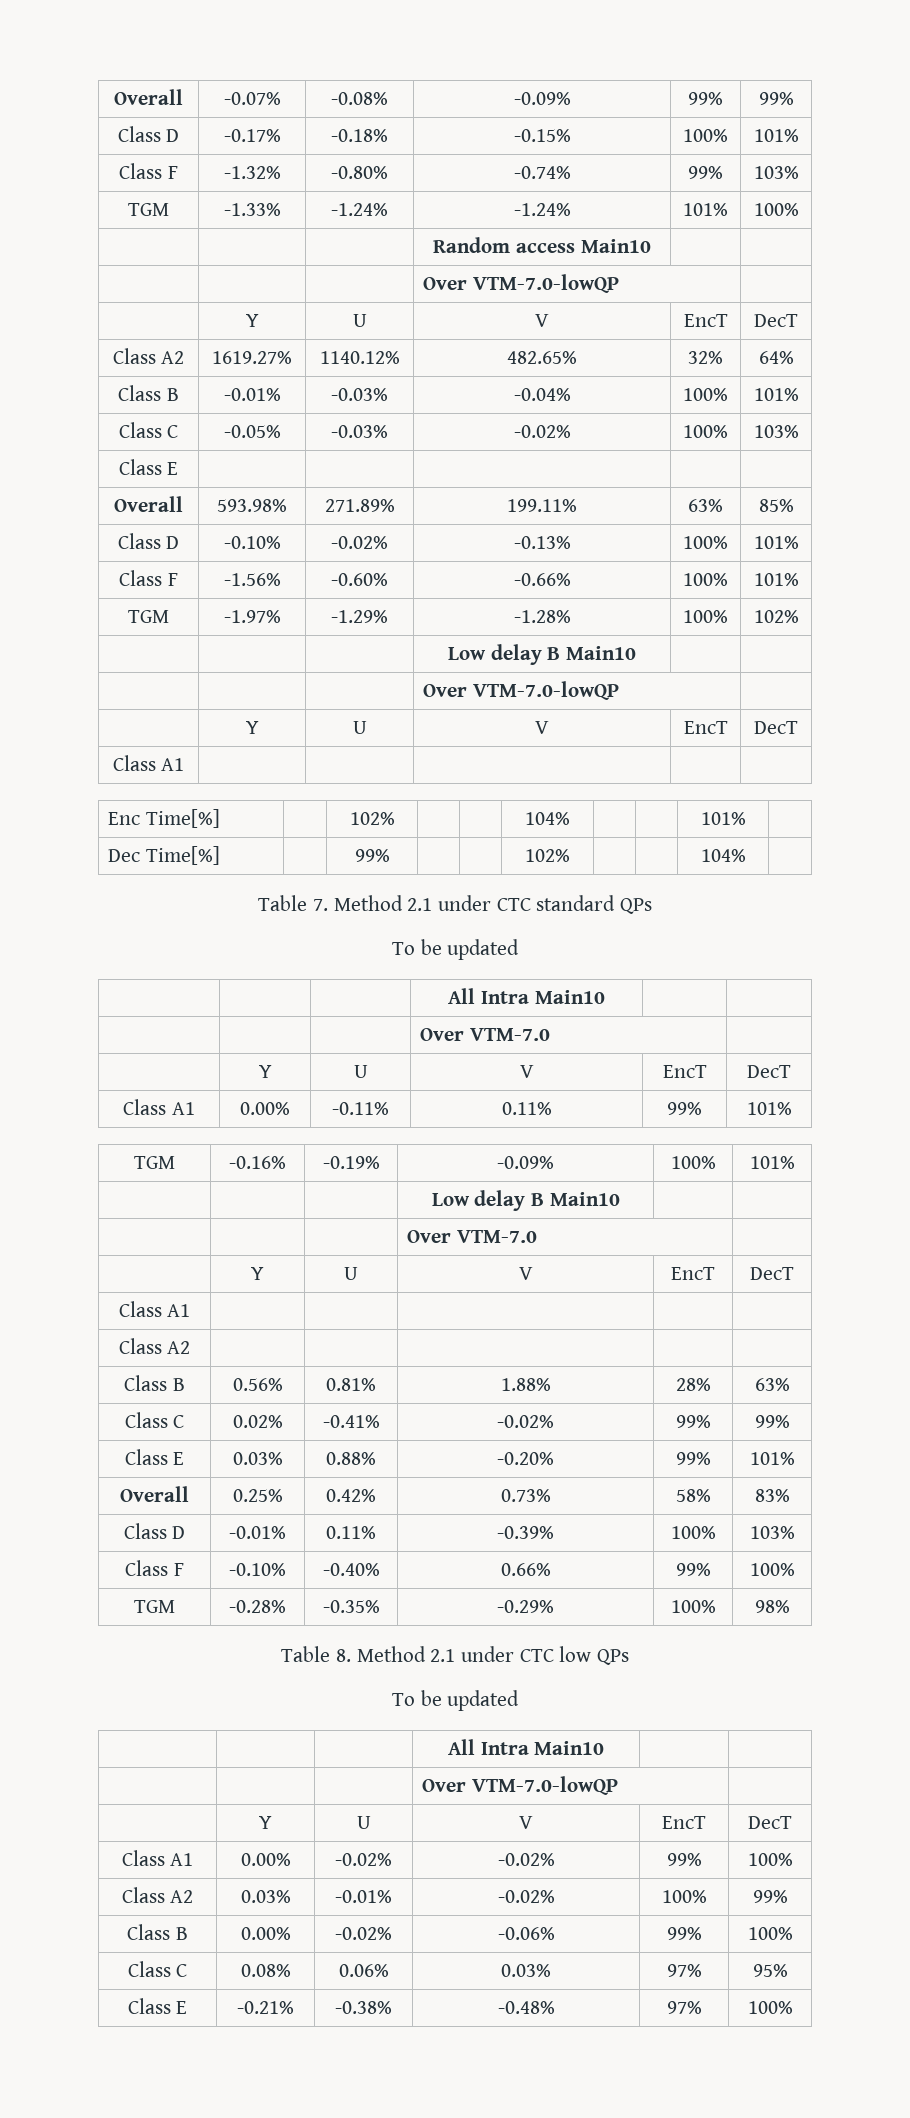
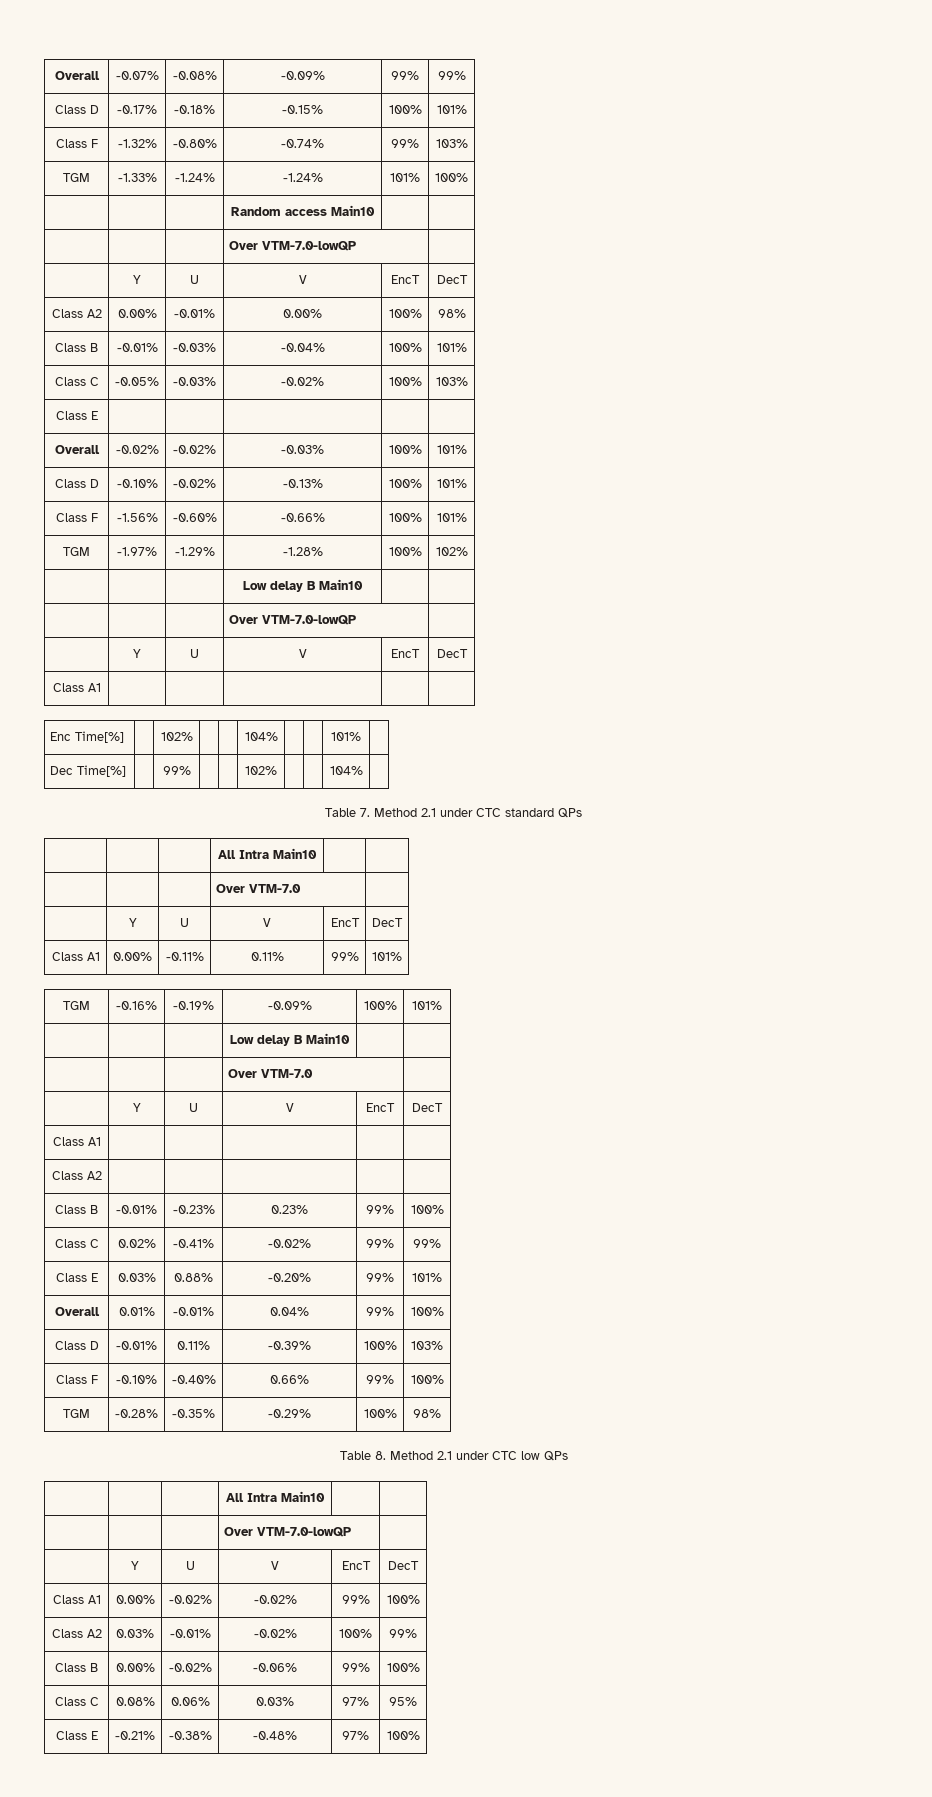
- Class A2 | 1619.27% | 1140.12% | 482.65% | 32% | 64%
+ Class A2 | 0.00% | -0.01% | 0.00% | 100% | 98%
- Overall | 593.98% | 271.89% | 199.11% | 63% | 85%
+ Overall | -0.02% | -0.02% | -0.03% | 100% | 101%
  Table 7. Method 2.1 under CTC standard QPs
- To be updated
- Class B | 0.56% | 0.81% | 1.88% | 28% | 63%
+ Class B | -0.01% | -0.23% | 0.23% | 99% | 100%
- Overall | 0.25% | 0.42% | 0.73% | 58% | 83%
+ Overall | 0.01% | -0.01% | 0.04% | 99% | 100%
  Table 8. Method 2.1 under CTC low QPs
- To be updated

